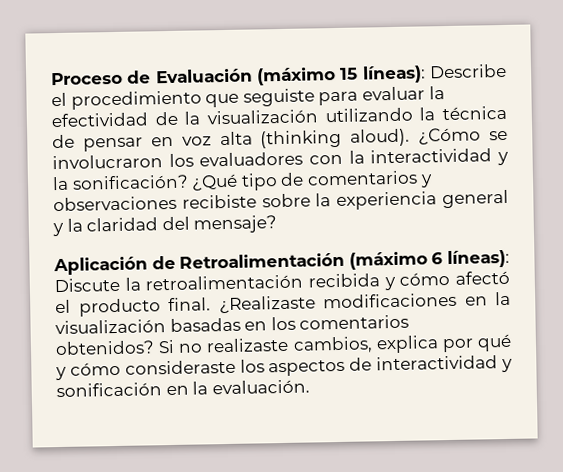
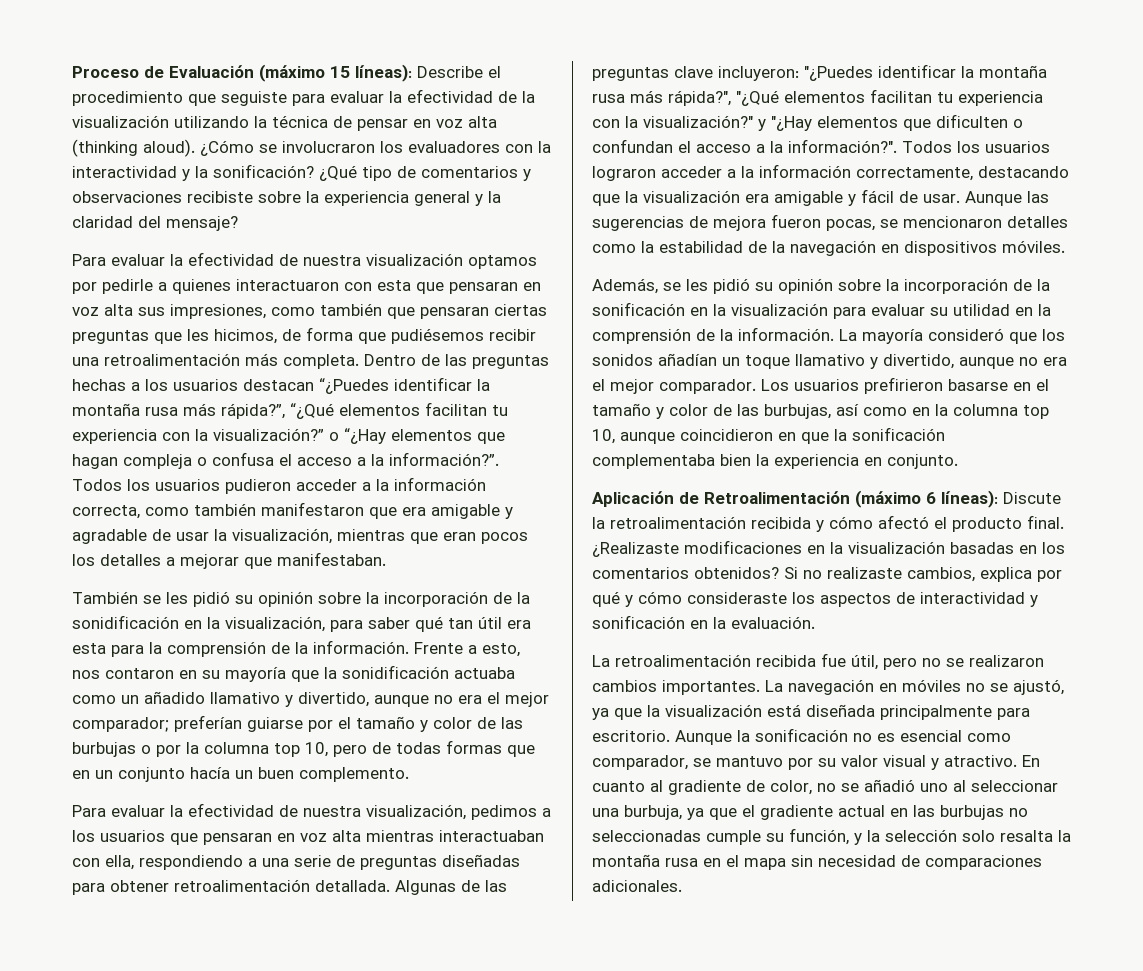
+ Para evaluar la efectividad de nuestra visualización optamos por pedirle a quienes interactuaron con esta que pensaran en voz alta sus impresiones, como también que pensaran ciertas preguntas que les hicimos, de forma que pudiésemos recibir una retroalimentación más completa. Dentro de las preguntas hechas a los usuarios destacan “¿Puedes identificar la montaña rusa más rápida?”, “¿Qué elementos facilitan tu experiencia con la visualización?” o “¿Hay elementos que hagan compleja o confusa el acceso a la información?”. Todos los usuarios pudieron acceder a la información correcta, como también manifestaron que era amigable y agradable de usar la visualización, mientras que eran pocos los detalles a mejorar que manifestaban.
+ También se les pidió su opinión sobre la incorporación de la sonidificación en la visualización, para saber qué tan útil era esta para la comprensión de la información. Frente a esto, nos contaron en su mayoría que la sonidificación actuaba como un añadido llamativo y divertido, aunque no era el mejor comparador; preferían guiarse por el tamaño y color de las burbujas o por la columna top 10, pero de todas formas que en un conjunto hacía un buen complemento.
+ Para evaluar la efectividad de nuestra visualización, pedimos a los usuarios que pensaran en voz alta mientras interactuaban con ella, respondiendo a una serie de preguntas diseñadas para obtener retroalimentación detallada. Algunas de las preguntas clave incluyeron: "¿Puedes identificar la montaña rusa más rápida?", "¿Qué elementos facilitan tu experiencia con la visualización?" y "¿Hay elementos que dificulten o confundan el acceso a la información?". Todos los usuarios lograron acceder a la información correctamente, destacando que la visualización era amigable y fácil de usar. Aunque las sugerencias de mejora fueron pocas, se mencionaron detalles como la estabilidad de la navegación en dispositivos móviles.
+ Además, se les pidió su opinión sobre la incorporación de la sonificación en la visualización para evaluar su utilidad en la comprensión de la información. La mayoría consideró que los sonidos añadían un toque llamativo y divertido, aunque no era el mejor comparador. Los usuarios prefirieron basarse en el tamaño y color de las burbujas, así como en la columna top 10, aunque coincidieron en que la sonificación complementaba bien la experiencia en conjunto.
+ La retroalimentación recibida fue útil, pero no se realizaron cambios importantes. La navegación en móviles no se ajustó, ya que la visualización está diseñada principalmente para escritorio. Aunque la sonificación no es esencial como comparador, se mantuvo por su valor visual y atractivo. En cuanto al gradiente de color, no se añadió uno al seleccionar una burbuja, ya que el gradiente actual en las burbujas no seleccionadas cumple su función, y la selección solo resalta la montaña rusa en el mapa sin necesidad de comparaciones adicionales.

